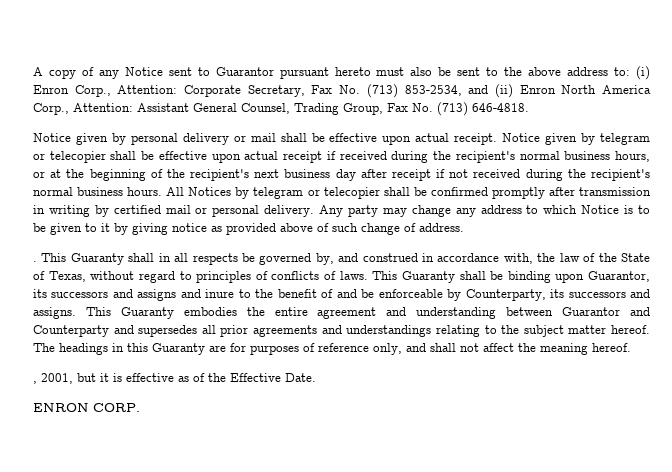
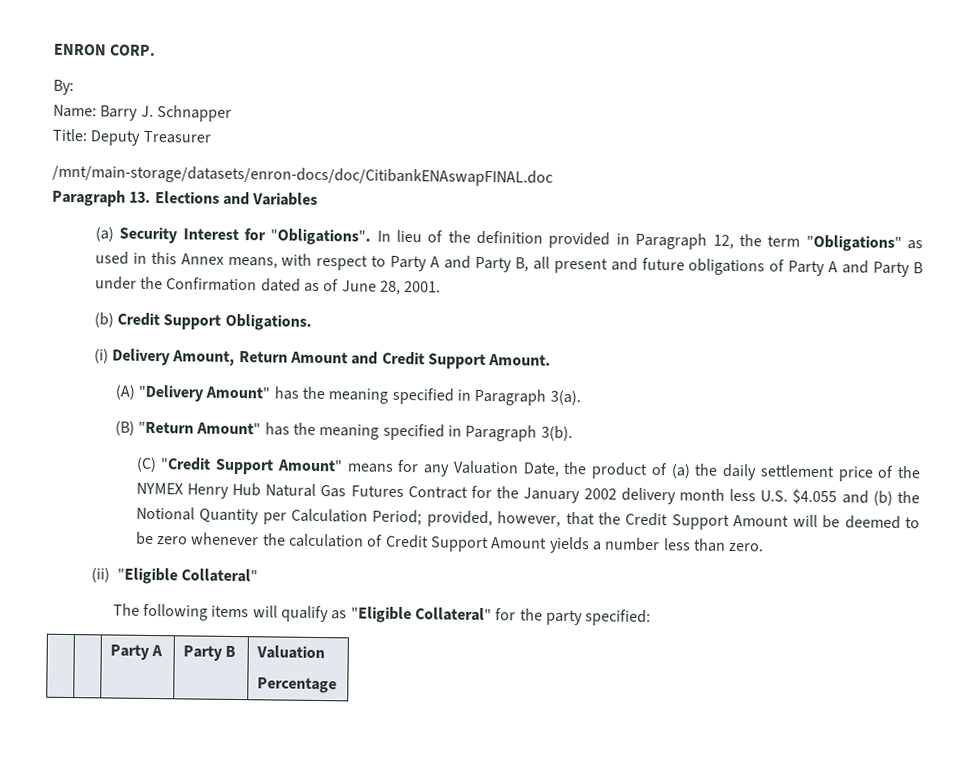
- A copy of any Notice sent to Guarantor pursuant hereto must also be sent to the above address to: (i) Enron Corp., Attention: Corporate Secretary, Fax No. (713) 853-2534, and (ii) Enron North America Corp., Attention: Assistant General Counsel, Trading Group, Fax No. (713) 646-4818.
- Notice given by personal delivery or mail shall be effective upon actual receipt. Notice given by telegram or telecopier shall be effective upon actual receipt if received during the recipient's normal business hours, or at the beginning of the recipient's next business day after receipt if not received during the recipient's normal business hours. All Notices by telegram or telecopier shall be confirmed promptly after transmission in writing by certified mail or personal delivery. Any party may change any address to which Notice is to be given to it by giving notice as provided above of such change of address.
- . This Guaranty shall in all respects be governed by, and construed in accordance with, the law of the State of Texas, without regard to principles of conflicts of laws. This Guaranty shall be binding upon Guarantor, its successors and assigns and inure to the benefit of and be enforceable by Counterparty, its successors and assigns. This Guaranty embodies the entire agreement and understanding between Guarantor and Counterparty and supersedes all prior agreements and understandings relating to the subject matter hereof. The headings in this Guaranty are for purposes of reference only, and shall not affect the meaning hereof.
- , 2001, but it is effective as of the Effective Date.
  ENRON CORP.
+ By:
+ Name: Barry J. Schnapper
+ Title: Deputy Treasurer
+ /mnt/main-storage/datasets/enron-docs/doc/CitibankENAswapFINAL.doc
+ Paragraph 13. Elections and Variables
+ (a) Security Interest for "Obligations". In lieu of the definition provided in Paragraph 12, the term "Obligations" as used in this Annex means, with respect to Party A and Party B, all present and future obligations of Party A and Party B under the Confirmation dated as of June 28, 2001.
+ (b) Credit Support Obligations.
+ (i) Delivery Amount, Return Amount and Credit Support Amount.
+ (A) "Delivery Amount" has the meaning specified in Paragraph 3(a).
+ (B) "Return Amount" has the meaning specified in Paragraph 3(b).
+ (C) "Credit Support Amount" means for any Valuation Date, the product of (a) the daily settlement price of the NYMEX Henry Hub Natural Gas Futures Contract for the January 2002 delivery month less U.S. $4.055 and (b) the Notional Quantity per Calculation Period; provided, however, that the Credit Support Amount will be deemed to be zero whenever the calculation of Credit Support Amount yields a number less than zero.
+ (ii) "Eligible Collateral"
+ The following items will qualify as "Eligible Collateral" for the party specified:
+ | | Party A | Party B | Valuation
+ Percentage

